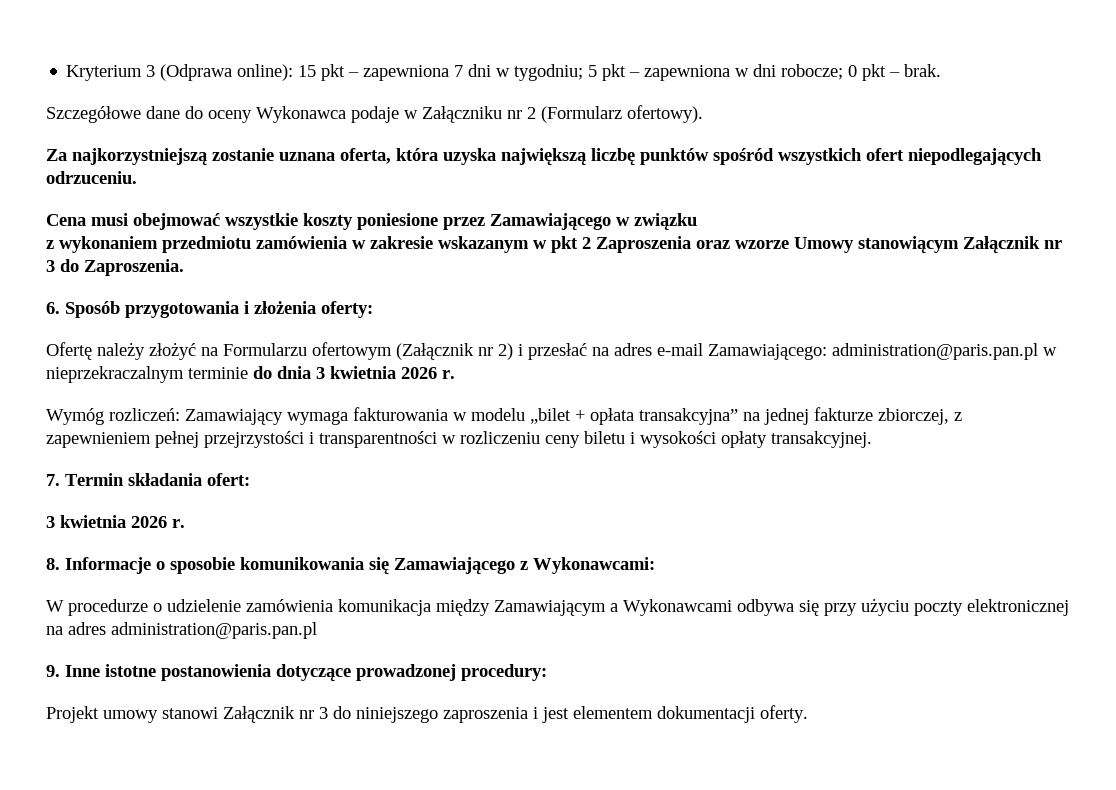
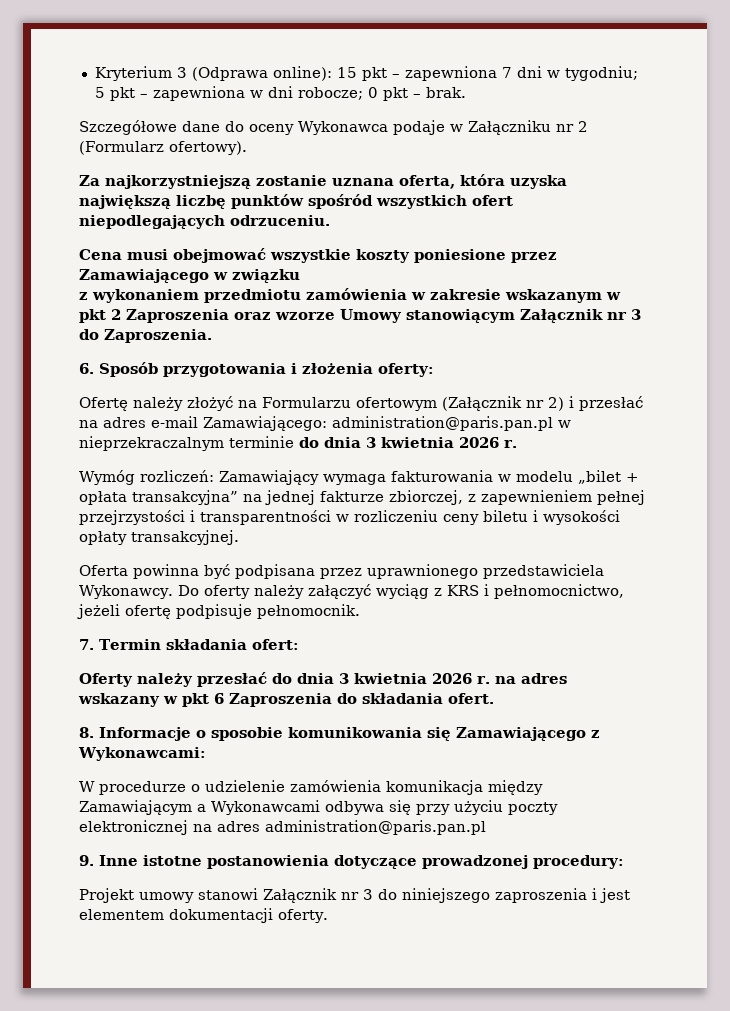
+ Oferta powinna być podpisana przez uprawnionego przedstawiciela Wykonawcy. Do oferty należy załączyć wyciąg z KRS i pełnomocnictwo, jeżeli ofertę podpisuje pełnomocnik.
  7. Termin składania ofert:
- 3 kwietnia 2026 r.
+ Oferty należy przesłać do dnia 3 kwietnia 2026 r. na adres wskazany w pkt 6 Zaproszenia do składania ofert.

